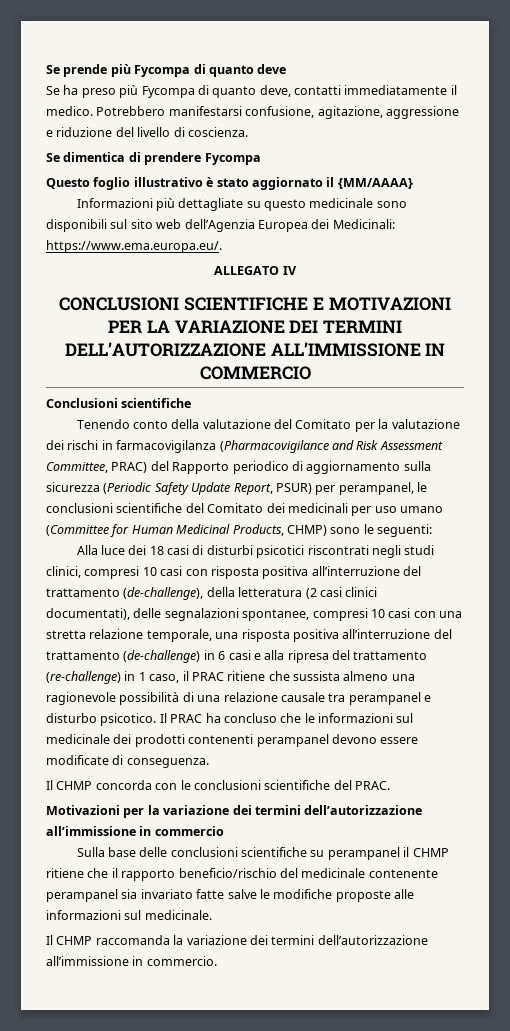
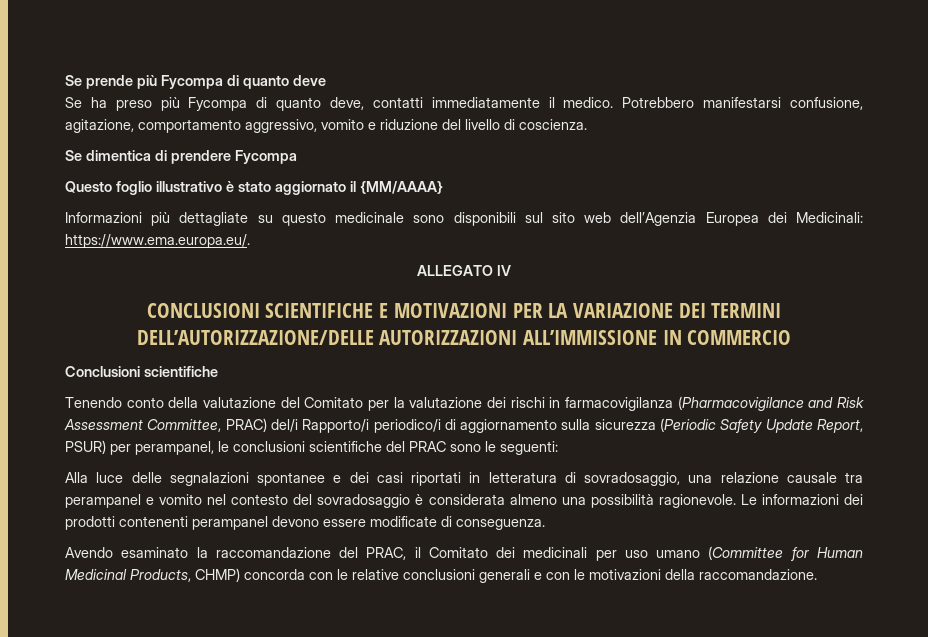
- Potrebbero manifestarsi confusione, agitazione, aggressione e riduzione del livello di coscienza.
+ Potrebbero manifestarsi confusione, agitazione, comportamento aggressivo, vomito e riduzione del livello di coscienza.
- CONCLUSIONI SCIENTIFICHE E MOTIVAZIONI PER LA VARIAZIONE DEI TERMINI DELL’AUTORIZZAZIONE ALL’IMMISSIONE IN COMMERCIO
+ CONCLUSIONI SCIENTIFICHE E MOTIVAZIONI PER LA VARIAZIONE DEI TERMINI DELL’AUTORIZZAZIONE/DELLE AUTORIZZAZIONI ALL’IMMISSIONE IN COMMERCIO
- Tenendo conto della valutazione del Comitato per la valutazione dei rischi in farmacovigilanza (Pharmacovigilance and Risk Assessment Committee, PRAC) del Rapporto periodico di aggiornamento sulla sicurezza (Periodic Safety Update Report, PSUR) per perampanel, le conclusioni scientifiche del Comitato dei medicinali per uso umano (Committee for Human Medicinal Products, CHMP) sono le seguenti:
- Alla luce dei 18 casi di disturbi psicotici riscontrati negli studi clinici, compresi 10 casi con risposta positiva all’interruzione del trattamento (de-challenge), della letteratura (2 casi clinici documentati), delle segnalazioni spontanee, compresi 10 casi con una stretta relazione temporale, una risposta positiva all’interruzione del trattamento (de-challenge) in 6 casi e alla ripresa del trattamento (re-challenge) in 1 caso, il PRAC ritiene che sussista almeno una ragionevole possibilità di una relazione causale tra perampanel e disturbo psicotico. Il PRAC ha concluso che le informazioni sul medicinale dei prodotti contenenti perampanel devono essere modificate di conseguenza.
- Il CHMP concorda con le conclusioni scientifiche del PRAC.
- Motivazioni per la variazione dei termini dell’autorizzazione all’immissione in commercio
- Sulla base delle conclusioni scientifiche su perampanel il CHMP ritiene che il rapporto beneficio/rischio del medicinale contenente perampanel sia invariato fatte salve le modifiche proposte alle informazioni sul medicinale.
- Il CHMP raccomanda la variazione dei termini dell’autorizzazione all’immissione in commercio.
+ Tenendo conto della valutazione del Comitato per la valutazione dei rischi in farmacovigilanza (Pharmacovigilance and Risk Assessment Committee, PRAC) del/i Rapporto/i periodico/i di aggiornamento sulla sicurezza (Periodic Safety Update Report, PSUR) per perampanel, le conclusioni scientifiche del PRAC sono le seguenti:
+ Alla luce delle segnalazioni spontanee e dei casi riportati in letteratura di sovradosaggio, una relazione causale tra perampanel e vomito nel contesto del sovradosaggio è considerata almeno una possibilità ragionevole. Le informazioni dei prodotti contenenti perampanel devono essere modificate di conseguenza.
+ Avendo esaminato la raccomandazione del PRAC, il Comitato dei medicinali per uso umano (Committee for Human Medicinal Products, CHMP) concorda con le relative conclusioni generali e con le motivazioni della raccomandazione.

